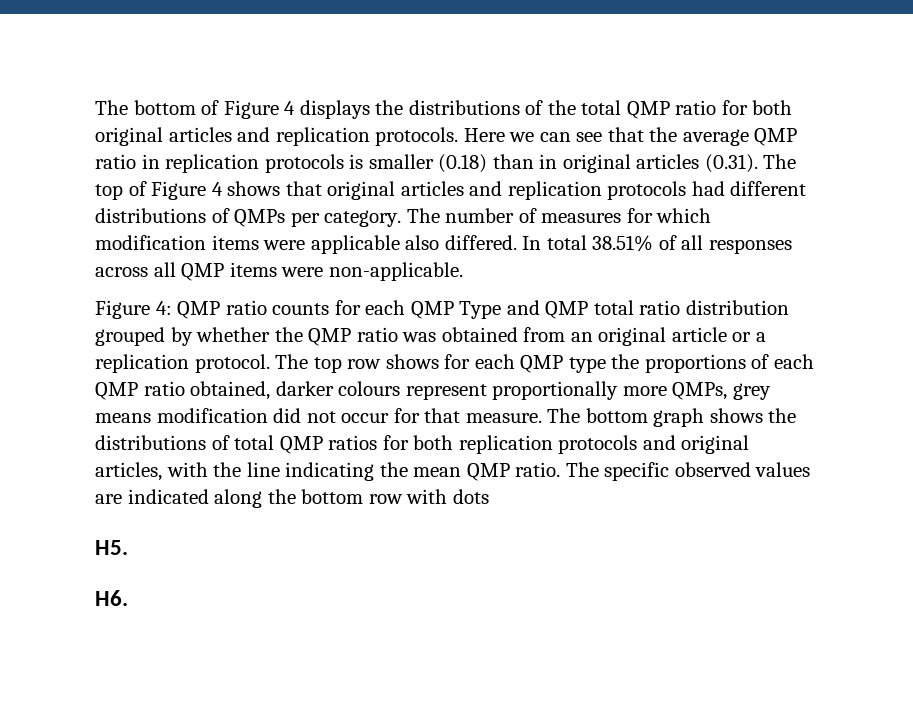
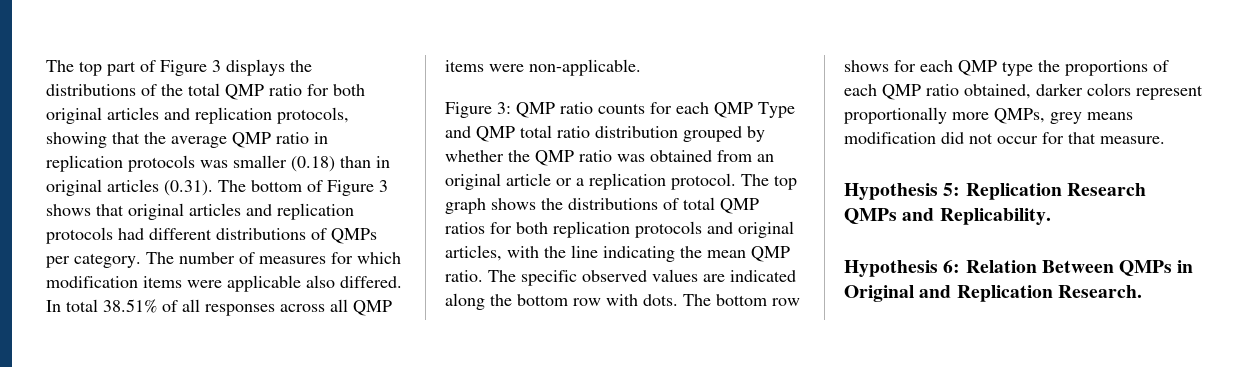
- The bottom of Figure 4 displays the distributions of the total QMP ratio for both original articles and replication protocols. Here we can see that the average QMP ratio in replication protocols is smaller (0.18) than in original articles (0.31). The top of Figure 4 shows that original articles and replication protocols had different distributions of QMPs per category.
+ The top part of Figure 3 displays the distributions of the total QMP ratio for both original articles and replication protocols, showing that the average QMP ratio in replication protocols was smaller (0.18) than in original articles (0.31). The bottom of Figure 3 shows that original articles and replication protocols had different distributions of QMPs per category.
- Figure 4: QMP ratio counts for each QMP Type and QMP total ratio distribution grouped by whether the QMP ratio was obtained from an original article or a replication protocol.
+ Figure 3: QMP ratio counts for each QMP Type and QMP total ratio distribution grouped by whether the QMP ratio was obtained from an original article or a replication protocol.
- The top row shows for each QMP type the proportions of each QMP ratio obtained, darker colours represent proportionally more QMPs, grey means modification did not occur for that measure. The bottom graph shows the distributions of total QMP ratios for both replication protocols and original articles, with the line indicating the mean QMP ratio.
+ The top graph shows the distributions of total QMP ratios for both replication protocols and original articles, with the line indicating the mean QMP ratio.
- The specific observed values are indicated along the bottom row with dots
- H5.
- H6.
+ The specific observed values are indicated along the bottom row with dots. The bottom row shows for each QMP type the proportions of each QMP ratio obtained, darker colors represent proportionally more QMPs, grey means modification did not occur for that measure.
+ Hypothesis 5: Replication Research QMPs and Replicability.
+ Hypothesis 6: Relation Between QMPs in Original and Replication Research.

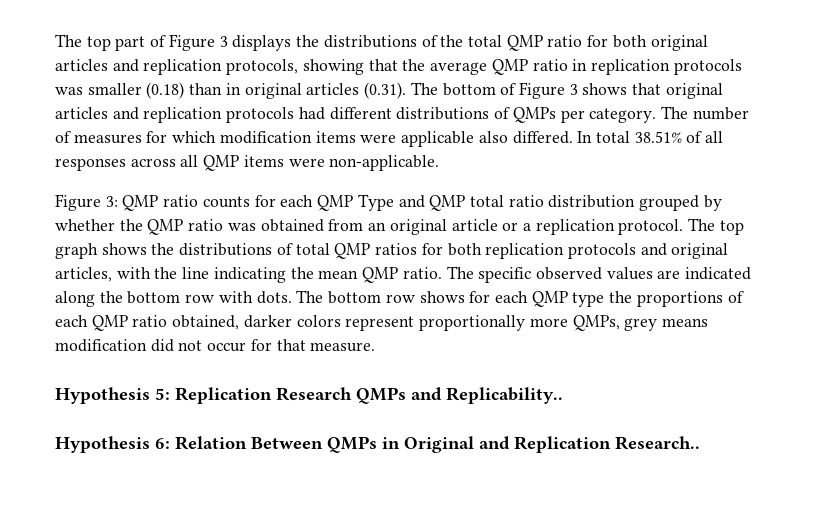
- Hypothesis 5: Replication Research QMPs and Replicability.
+ Hypothesis 5: Replication Research QMPs and Replicability..
- Hypothesis 6: Relation Between QMPs in Original and Replication Research.
+ Hypothesis 6: Relation Between QMPs in Original and Replication Research..

